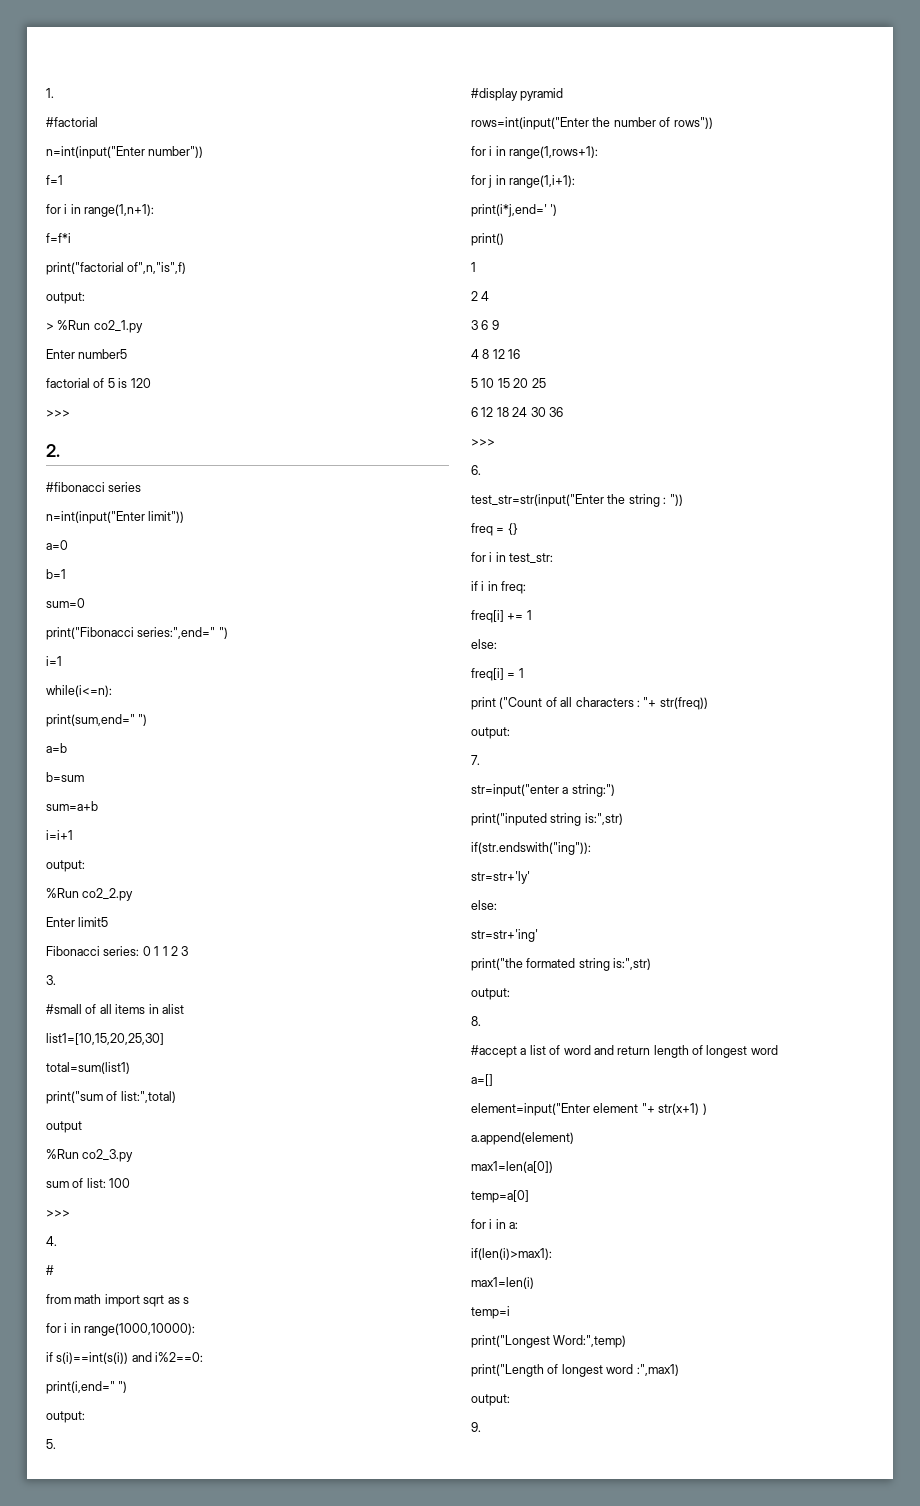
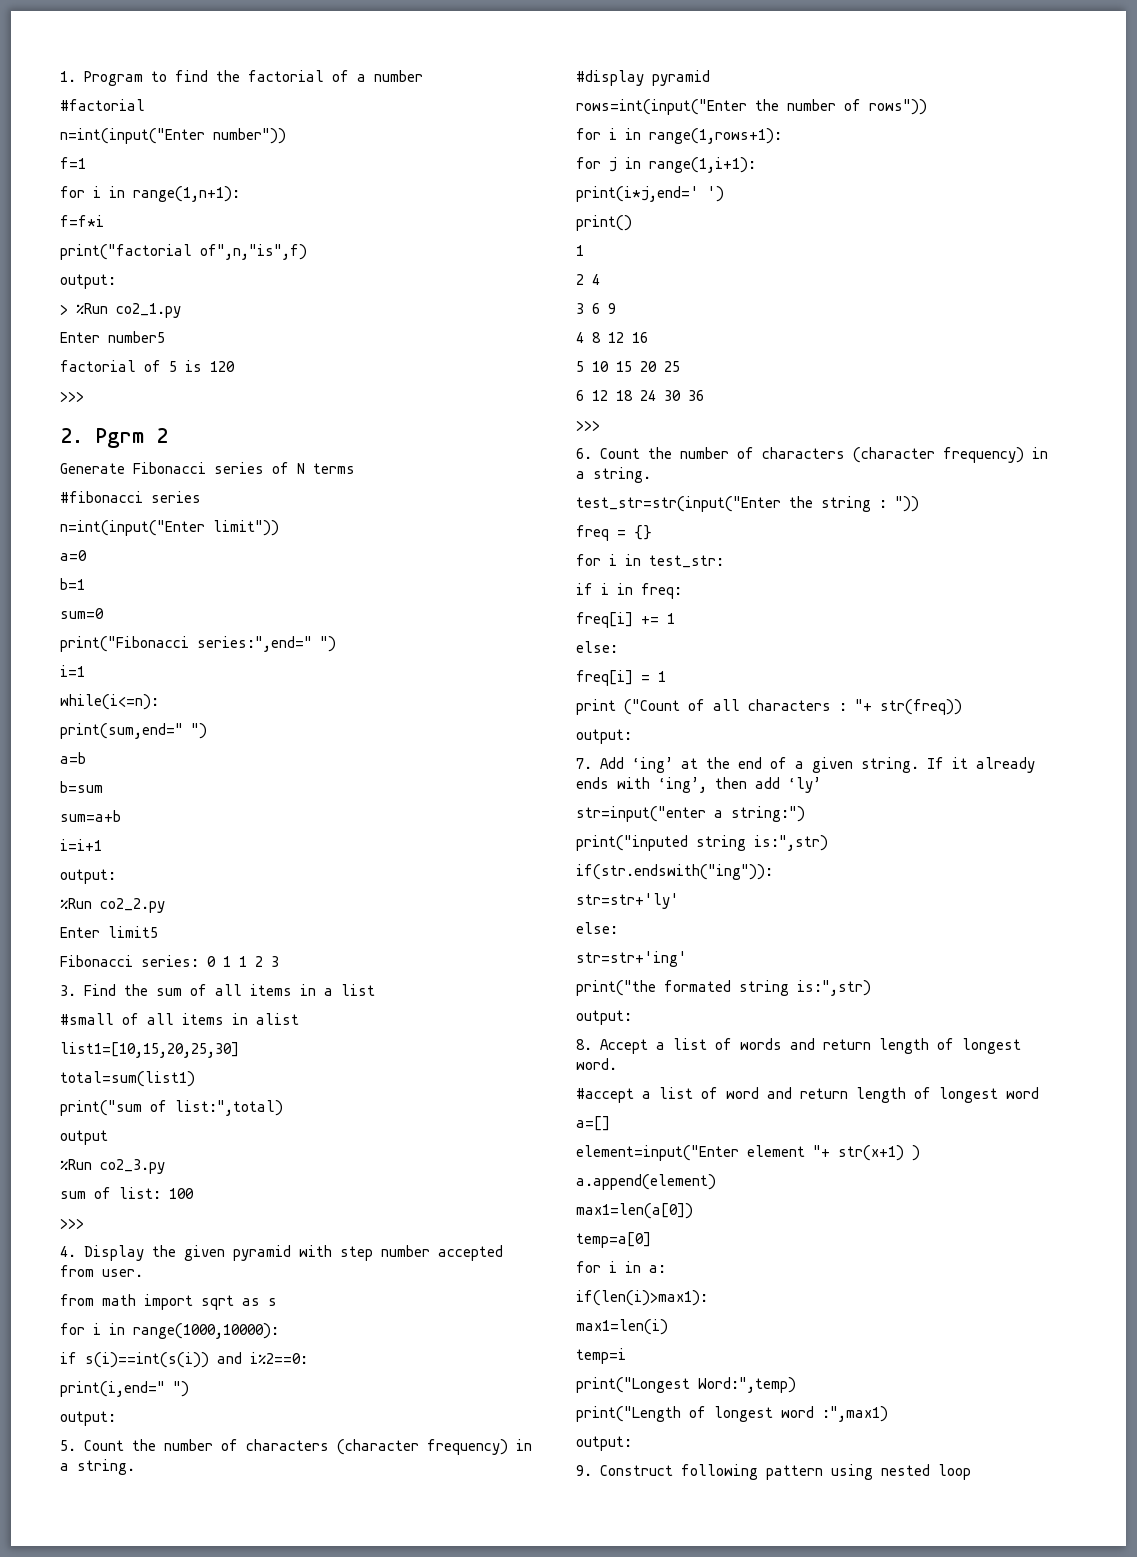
- 1.
+ 1. Program to find the factorial of a number
- 2.
+ 2. Pgrm 2
+ Generate Fibonacci series of N terms
- 3.
+ 3. Find the sum of all items in a list
- 4.
- #
+ 4. Display the given pyramid with step number accepted from user.
- 5.
+ 5. Count the number of characters (character frequency) in a string.
- 6.
+ 6. Count the number of characters (character frequency) in a string.
- 7.
+ 7. Add ‘ing’ at the end of a given string. If it already ends with ‘ing’, then add ‘ly’
- 8.
+ 8. Accept a list of words and return length of longest word.
- 9.
+ 9. Construct following pattern using nested loop

